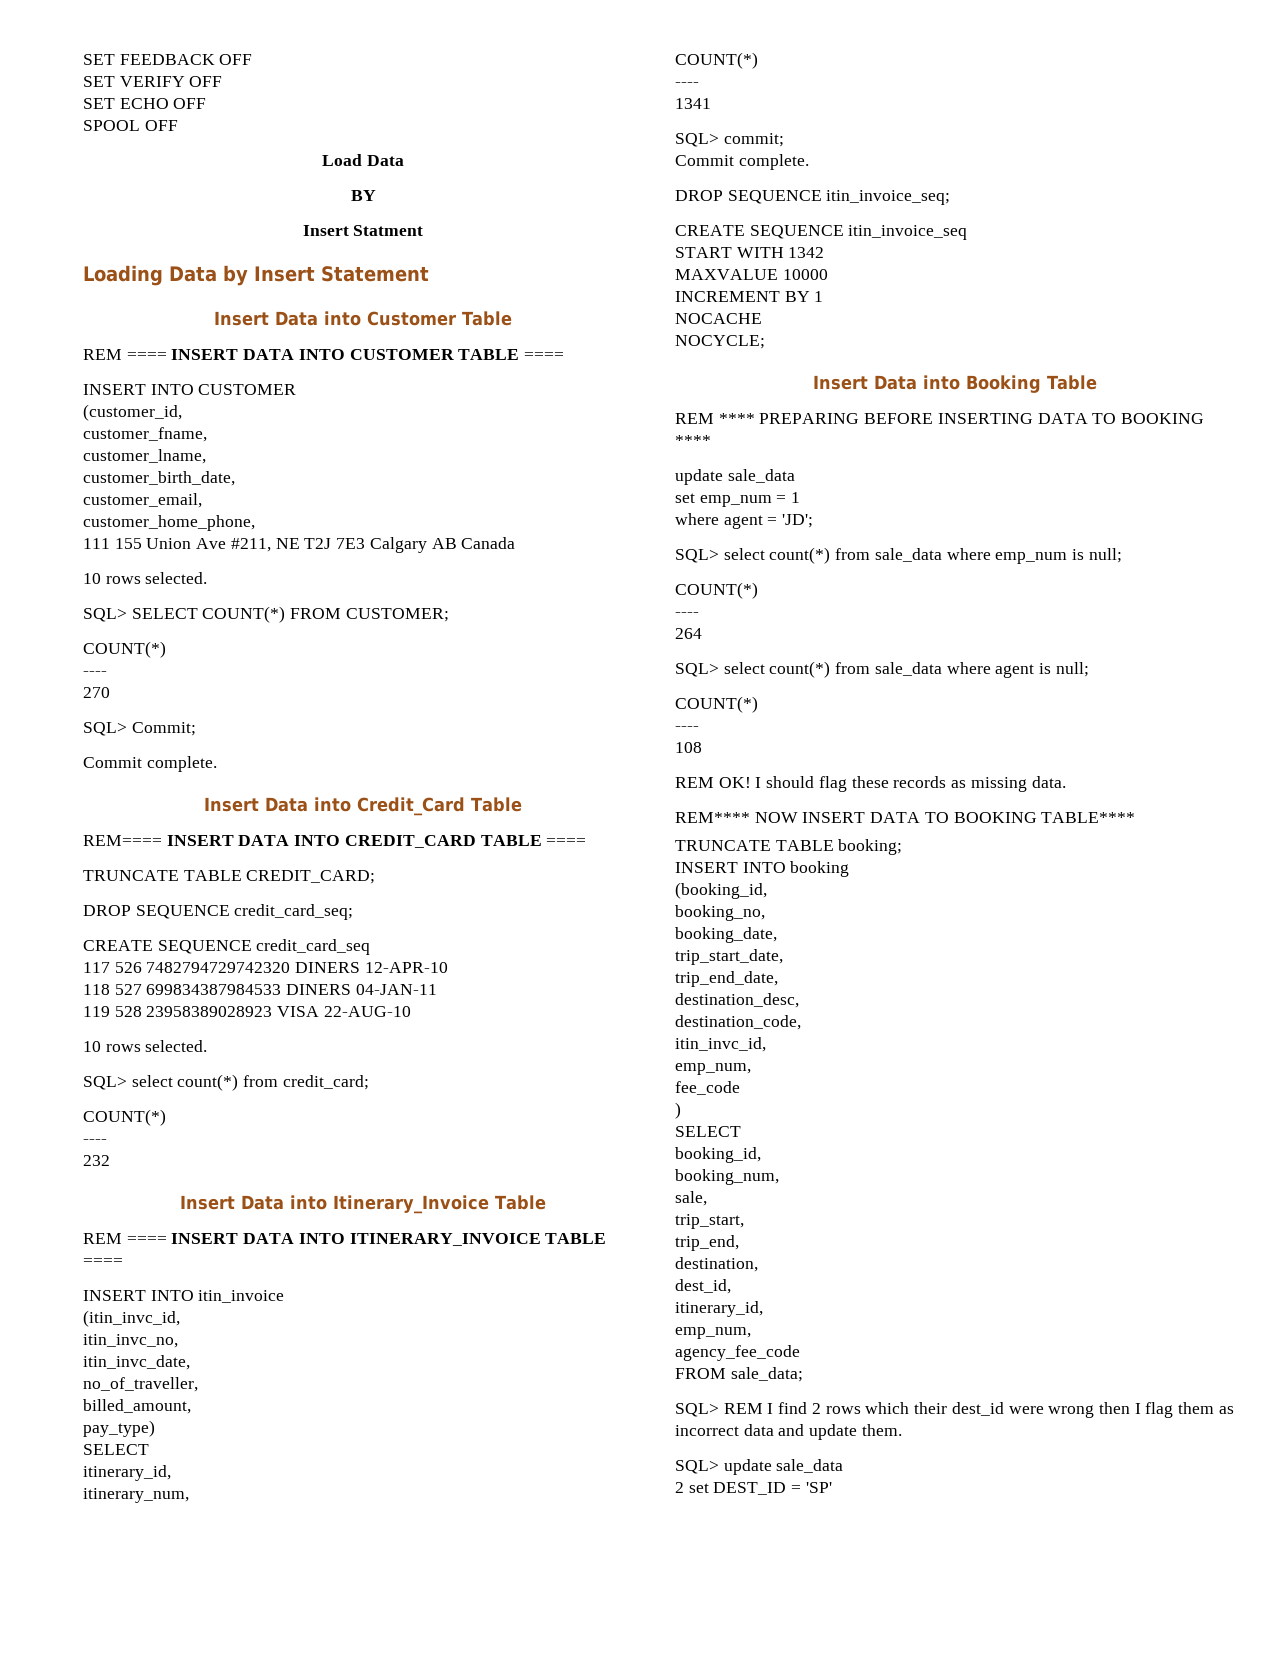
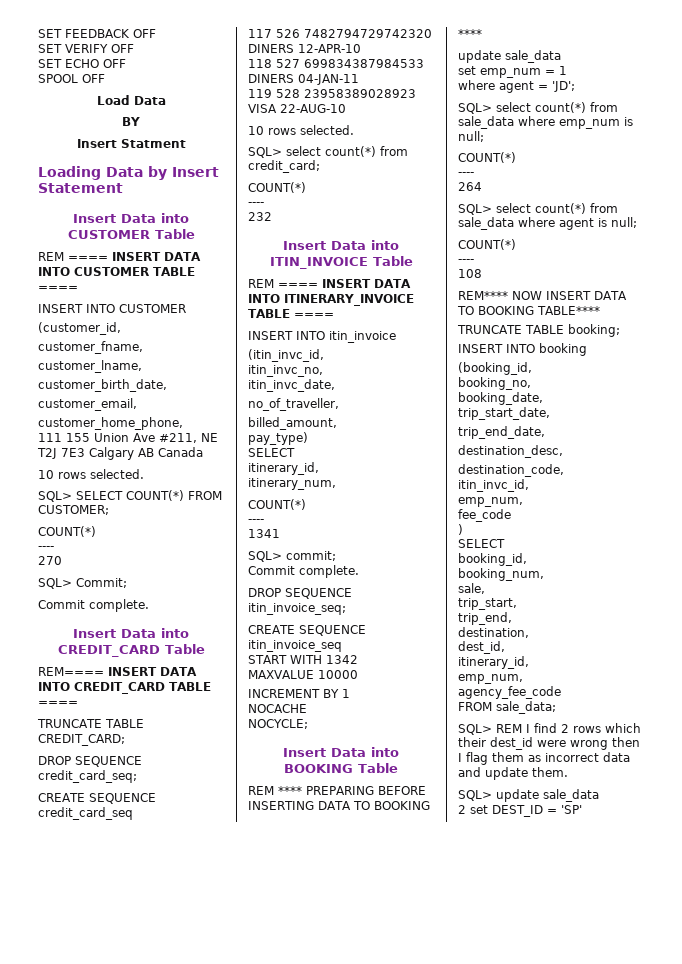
- Insert Data into Customer Table
+ Insert Data into CUSTOMER Table
- Insert Data into Credit_Card Table
+ Insert Data into CREDIT_CARD Table
- Insert Data into Itinerary_Invoice Table
+ Insert Data into ITIN_INVOICE Table
- Insert Data into Booking Table
+ Insert Data into BOOKING Table
- REM OK! I should flag these records as missing data.

